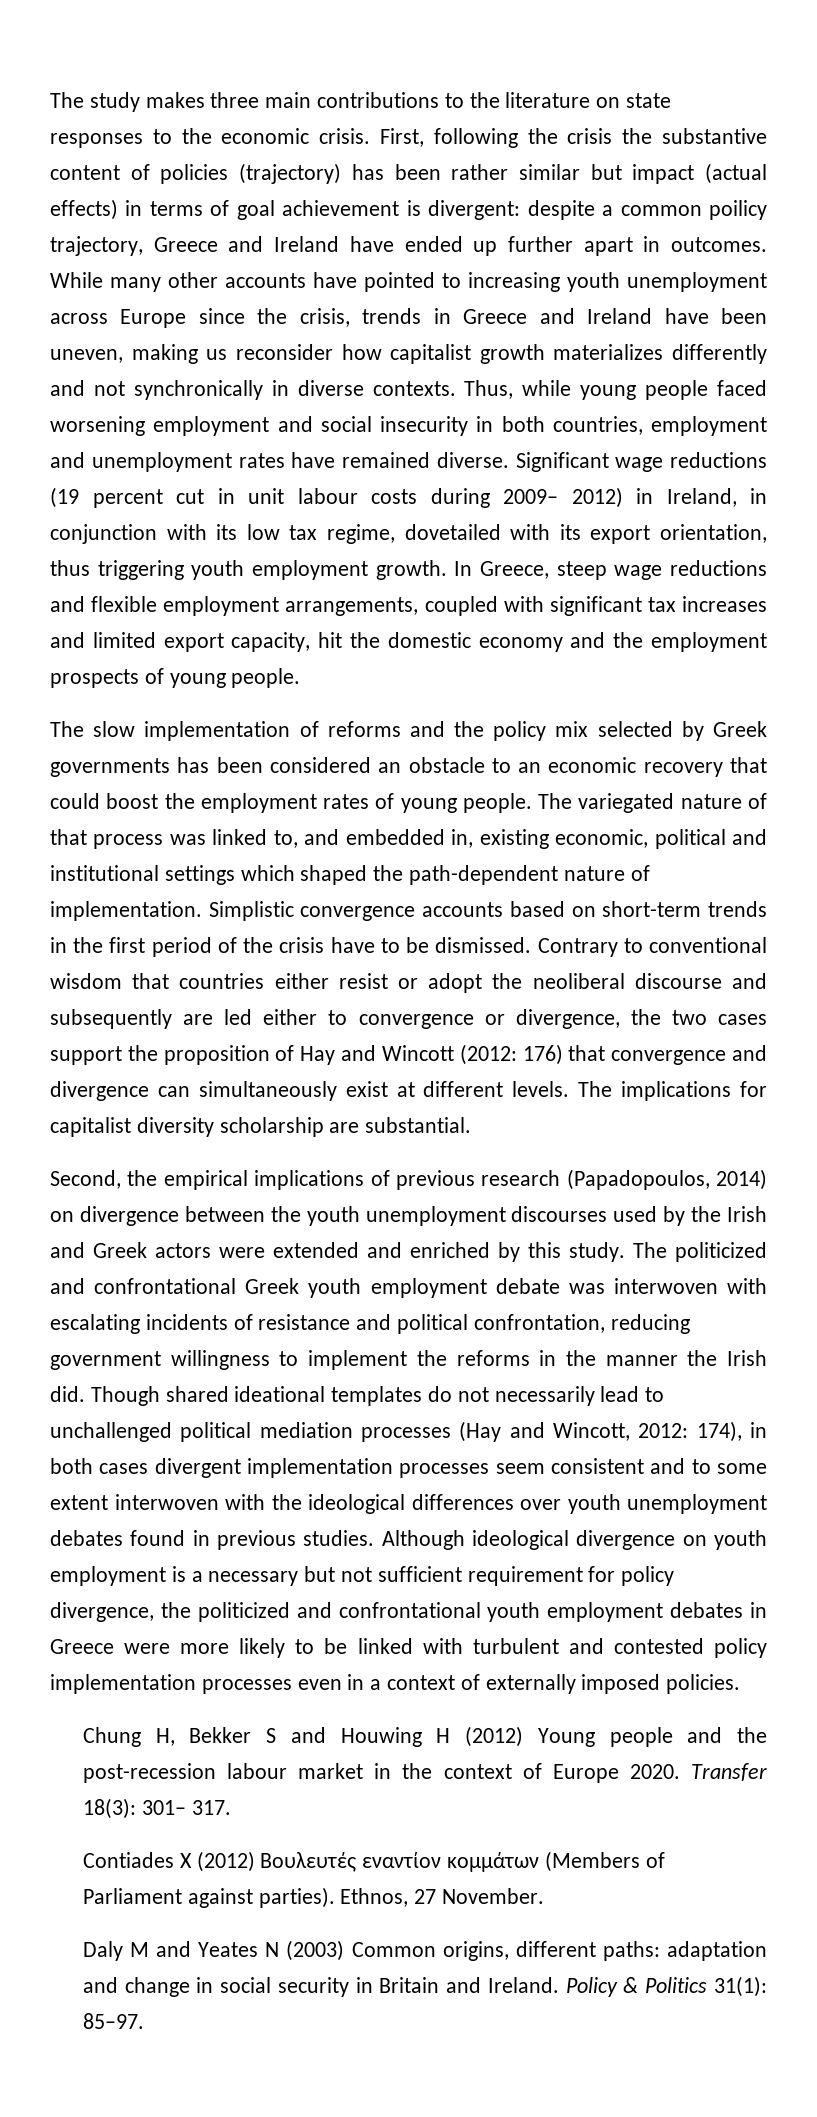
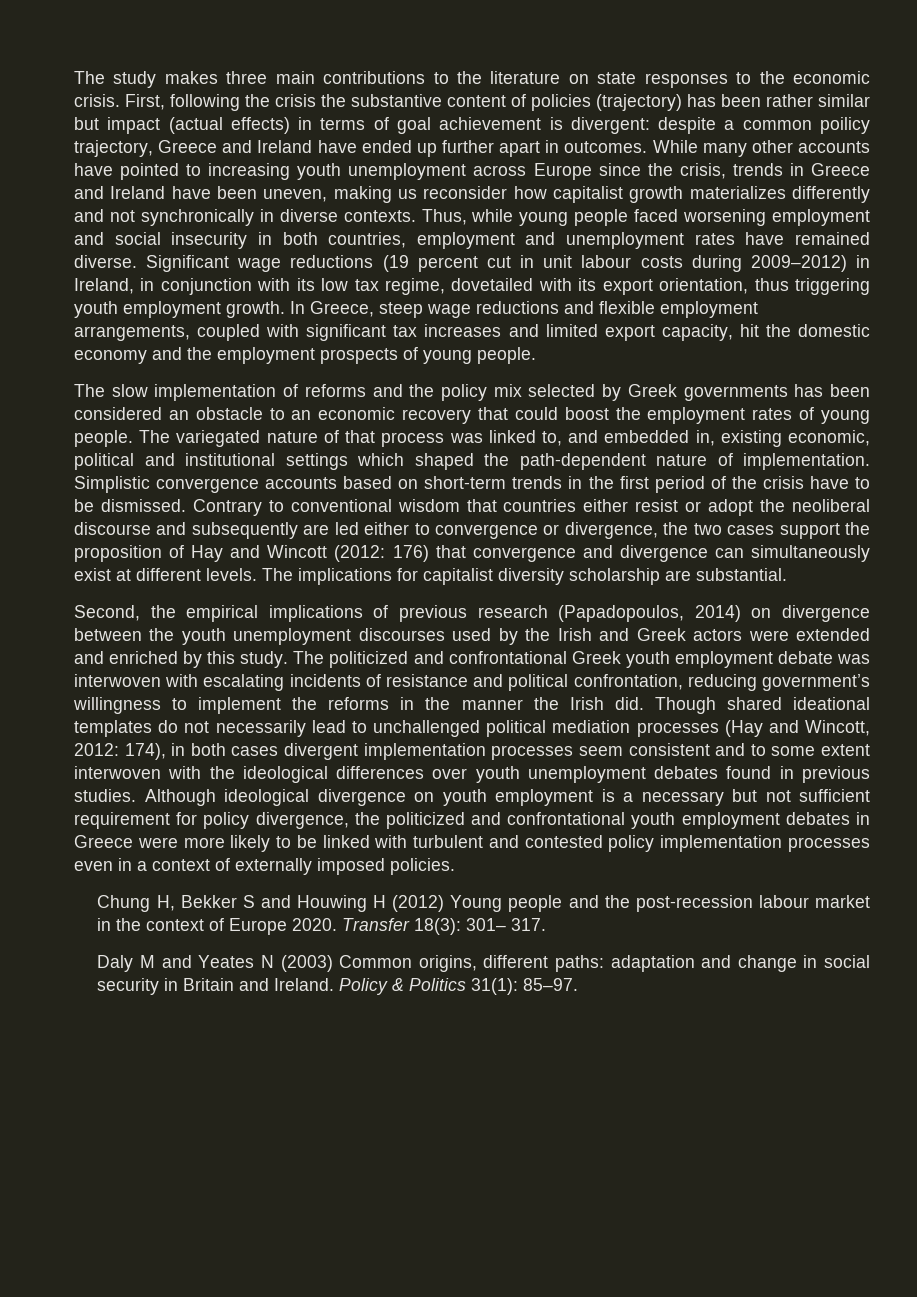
- Significant wage reductions (19 percent cut in unit labour costs during 2009– 2012) in Ireland, in conjunction with its low tax regime, dovetailed with its export orientation, thus triggering youth employment growth.
+ Significant wage reductions (19 percent cut in unit labour costs during 2009–2012) in Ireland, in conjunction with its low tax regime, dovetailed with its export orientation, thus triggering youth employment growth.
- The politicized and confrontational Greek youth employment debate was interwoven with escalating incidents of resistance and political confrontation, reducing government willingness to implement the reforms in the manner the Irish did.
+ The politicized and confrontational Greek youth employment debate was interwoven with escalating incidents of resistance and political confrontation, reducing government’s willingness to implement the reforms in the manner the Irish did.
- Contiades X (2012) Βουλευτές εναντίον κομμάτων (Members of Parliament against parties). Ethnos, 27 November.

